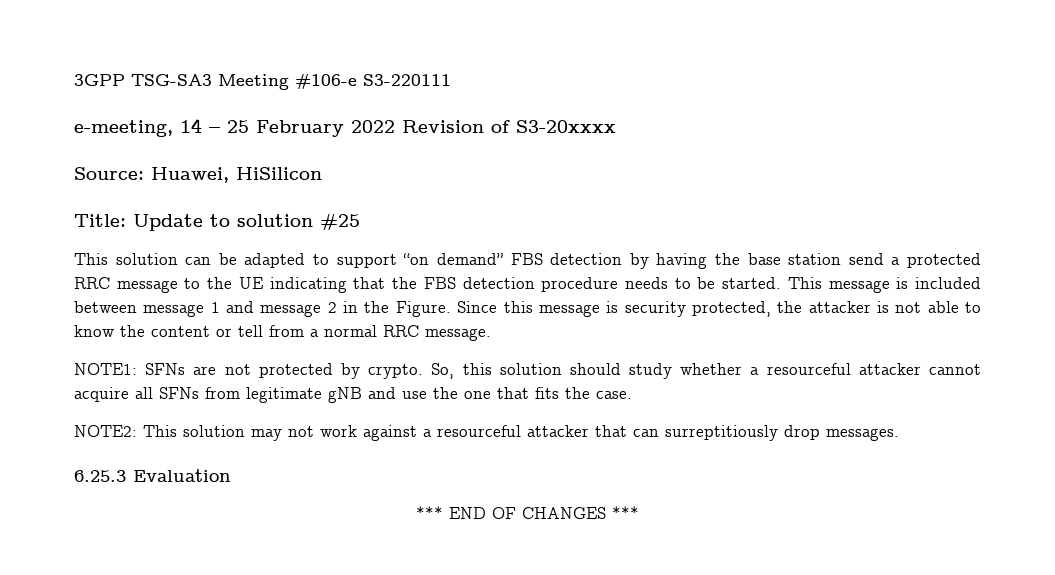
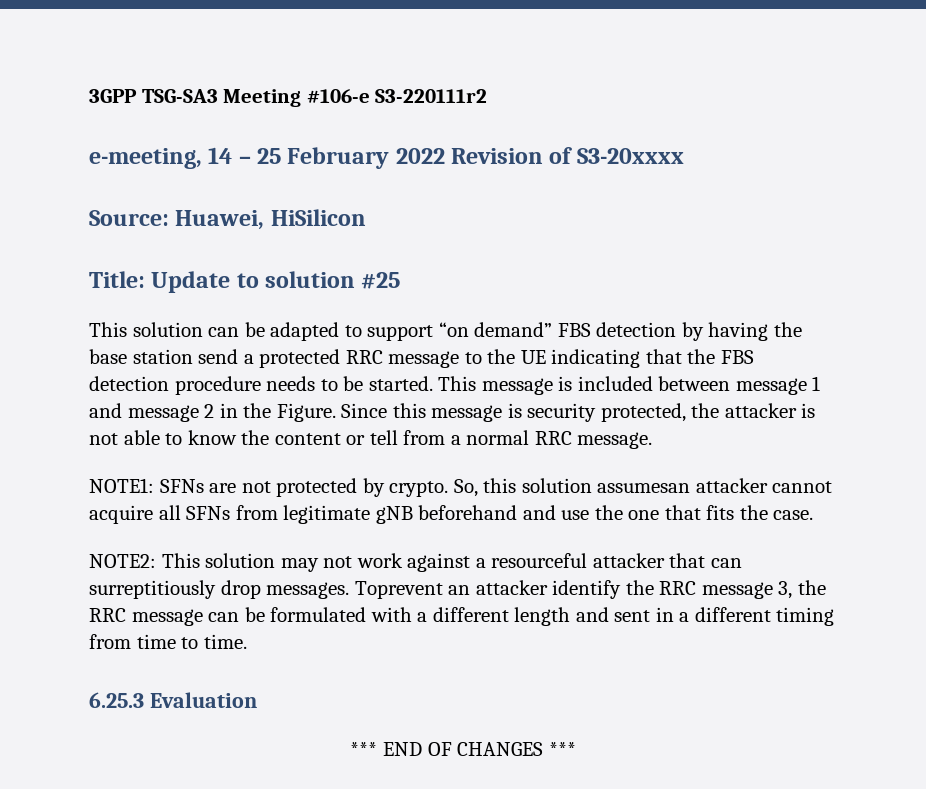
- 3GPP TSG-SA3 Meeting #106-e S3-220111
+ 3GPP TSG-SA3 Meeting #106-e S3-220111r2
- So, this solution should study whether a resourceful attacker cannot acquire all SFNs from legitimate gNB and use the one that fits the case.
+ So, this solution assumesan attacker cannot acquire all SFNs from legitimate gNB beforehand and use the one that fits the case.
+ Toprevent an attacker identify the RRC message 3, the RRC message can be formulated with a different length and sent in a different timing from time to time.

